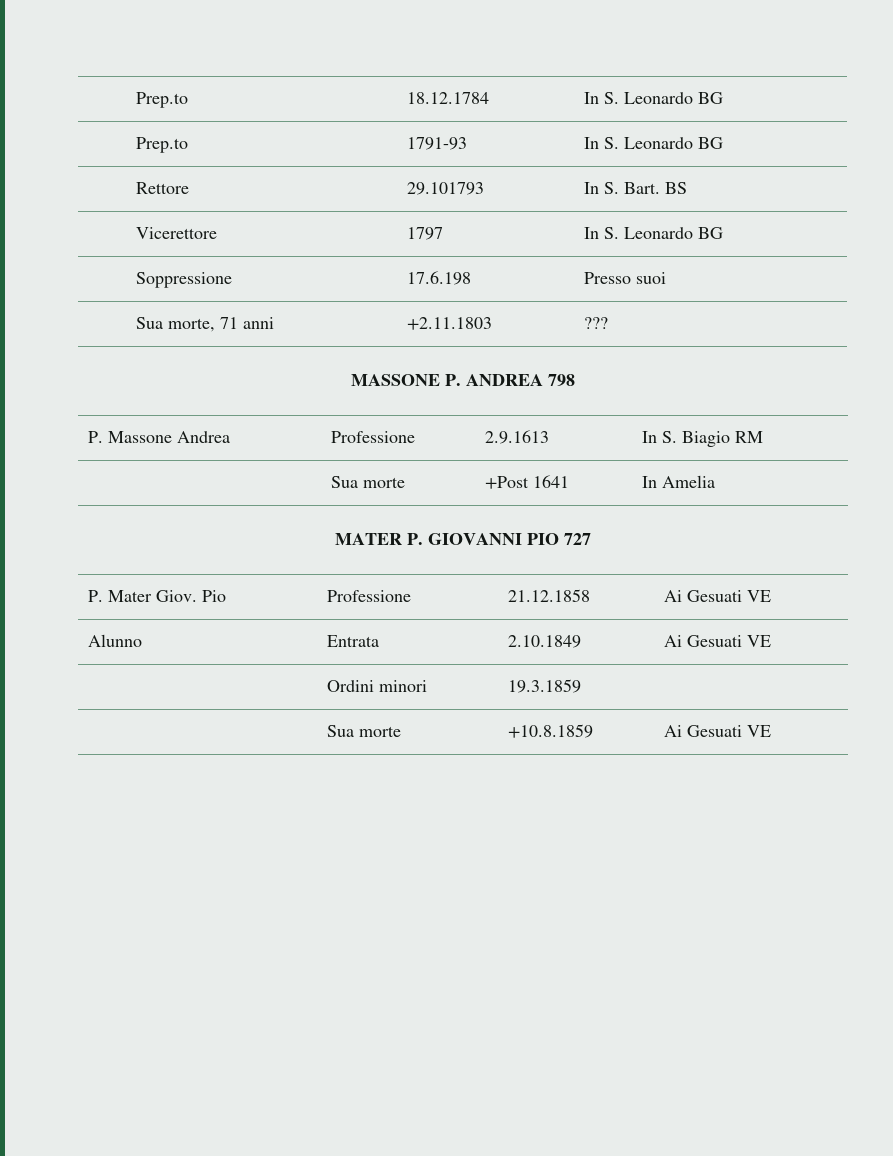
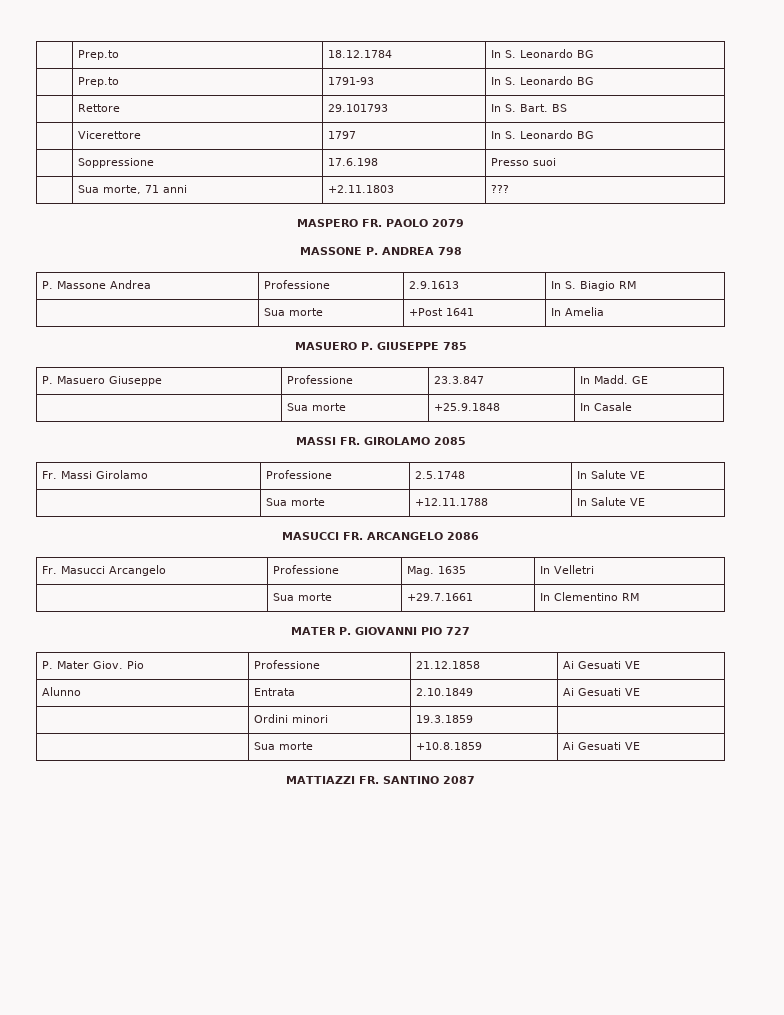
+ MASPERO FR. PAOLO 2079
+ MASUERO P. GIUSEPPE 785
+ P. Masuero Giuseppe | Professione | 23.3.847 | In Madd. GE
+ | Sua morte | +25.9.1848 | In Casale
+ MASSI FR. GIROLAMO 2085
+ Fr. Massi Girolamo | Professione | 2.5.1748 | In Salute VE
+ | Sua morte | +12.11.1788 | In Salute VE
+ MASUCCI FR. ARCANGELO 2086
+ Fr. Masucci Arcangelo | Professione | Mag. 1635 | In Velletri
+ | Sua morte | +29.7.1661 | In Clementino RM
+ MATTIAZZI FR. SANTINO 2087

